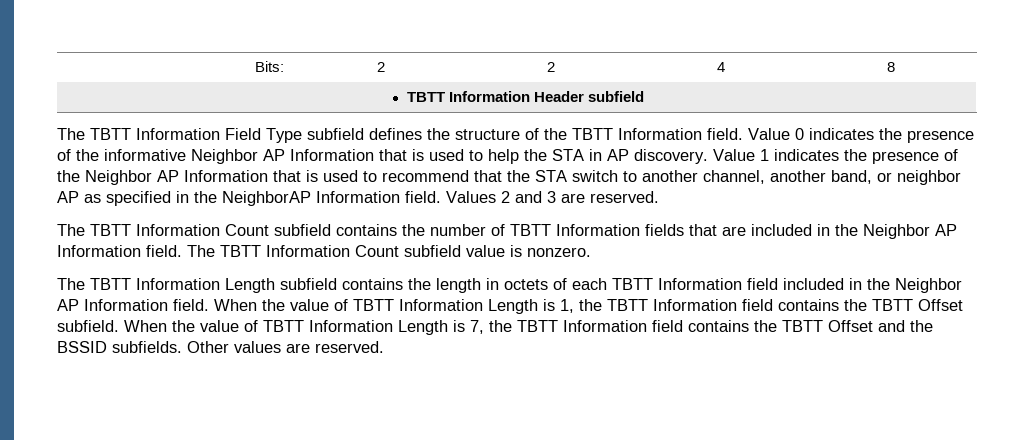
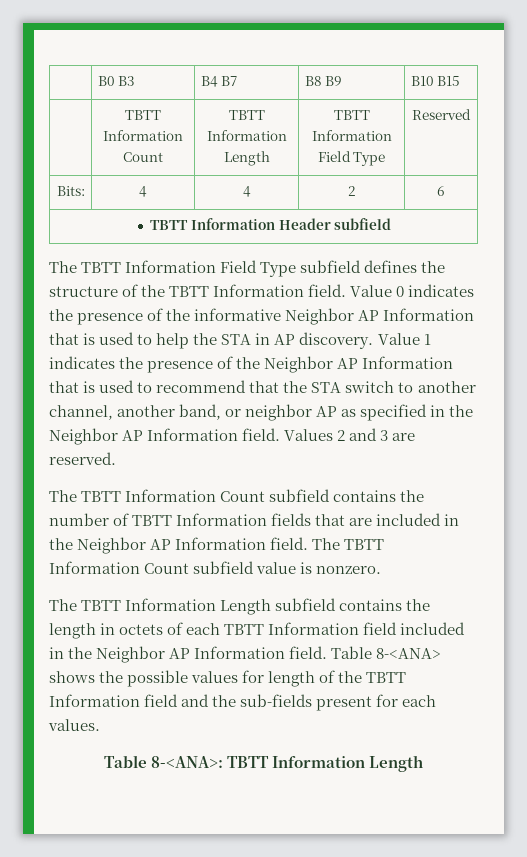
+ | B0 B3 | B4 B7 | B8 B9 | B10 B15
+ | TBTT Information Count | TBTT Information Length | TBTT Information Field Type | Reserved
- Bits: | 2 | 2 | 4 | 8
+ Bits: | 4 | 4 | 2 | 6
- Value 1 indicates the presence of the Neighbor AP Information that is used to recommend that the STA switch to another channel, another band, or neighbor AP as specified in the NeighborAP Information field.
+ Value 1 indicates the presence of the Neighbor AP Information that is used to recommend that the STA switch to another channel, another band, or neighbor AP as specified in the Neighbor AP Information field.
- When the value of TBTT Information Length is 1, the TBTT Information field contains the TBTT Offset subfield. When the value of TBTT Information Length is 7, the TBTT Information field contains the TBTT Offset and the BSSID subfields. Other values are reserved.
+ Table 8-<ANA> shows the possible values for length of the TBTT Information field and the sub-fields present for each values.
+ Table 8-<ANA>: TBTT Information Length

